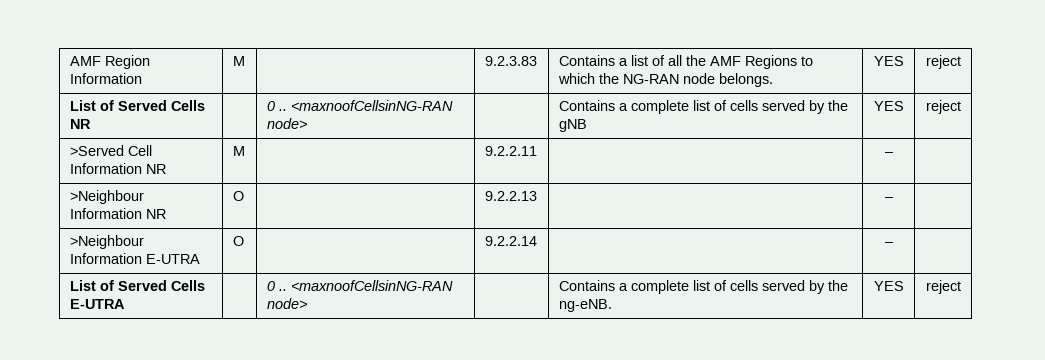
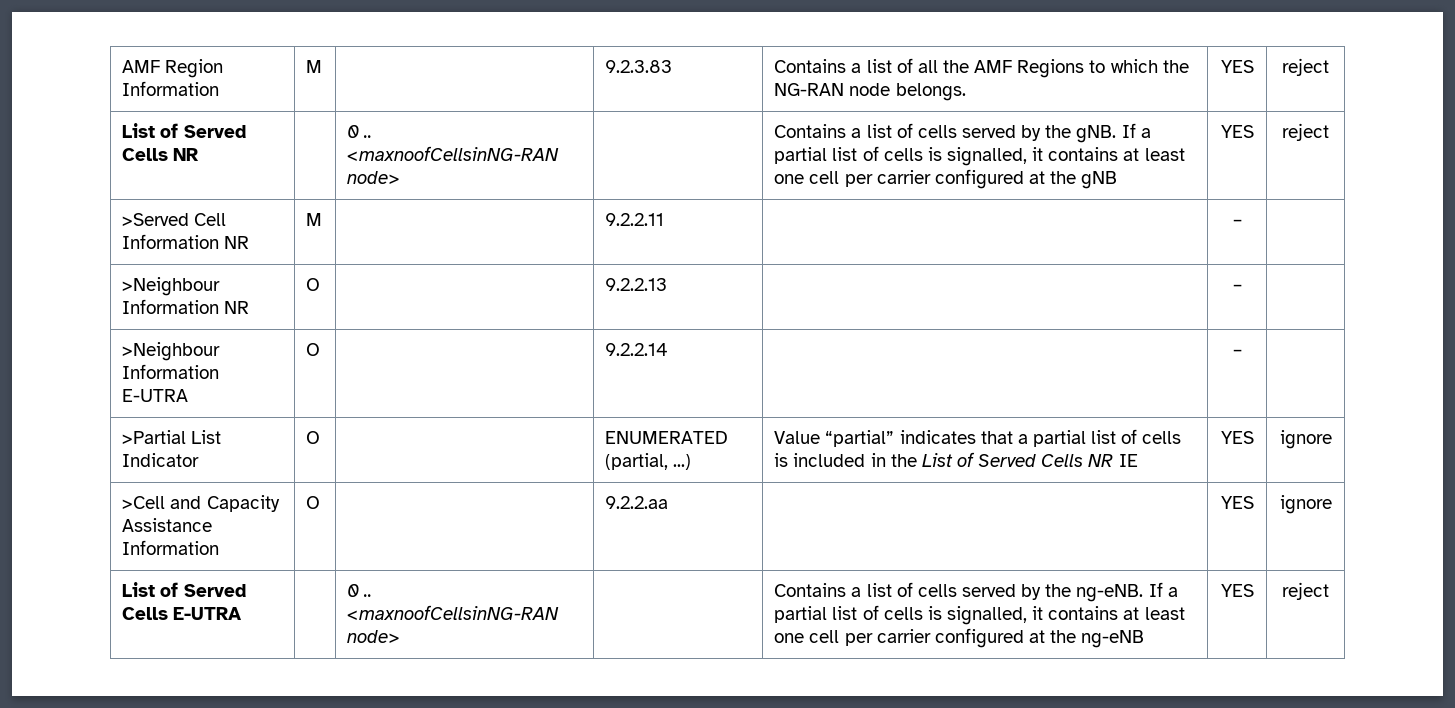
- List of Served Cells NR | | 0 .. <maxnoofCellsinNG-RAN node> | | Contains a complete list of cells served by the gNB | YES | reject
+ List of Served Cells NR | | 0 .. <maxnoofCellsinNG-RAN node> | | Contains a list of cells served by the gNB. If a partial list of cells is signalled, it contains at least one cell per carrier configured at the gNB | YES | reject
+ >Partial List Indicator | O | | ENUMERATED (partial, ...) | Value “partial” indicates that a partial list of cells is included in the List of Served Cells NR IE | YES | ignore
+ >Cell and Capacity Assistance Information | O | | 9.2.2.aa | | YES | ignore
- List of Served Cells E-UTRA | | 0 .. <maxnoofCellsinNG-RAN node> | | Contains a complete list of cells served by the ng-eNB. | YES | reject
+ List of Served Cells E-UTRA | | 0 .. <maxnoofCellsinNG-RAN node> | | Contains a list of cells served by the ng-eNB. If a partial list of cells is signalled, it contains at least one cell per carrier configured at the ng-eNB | YES | reject

